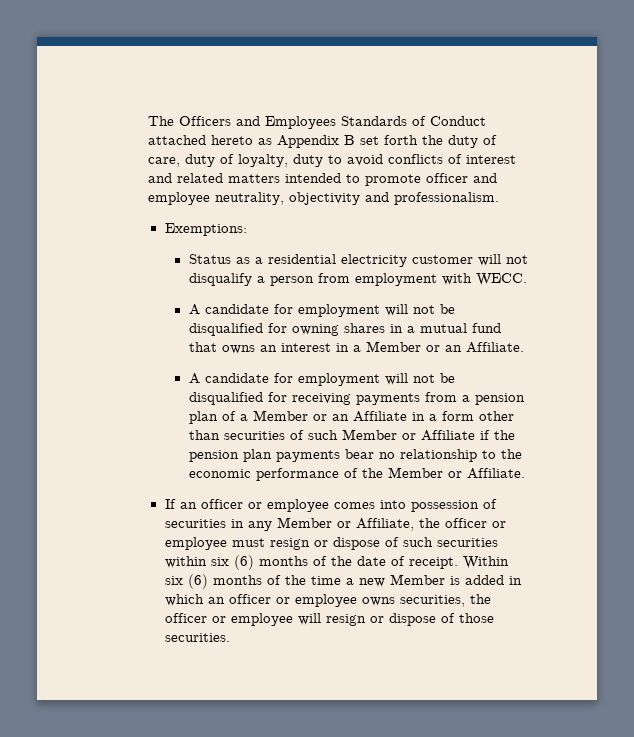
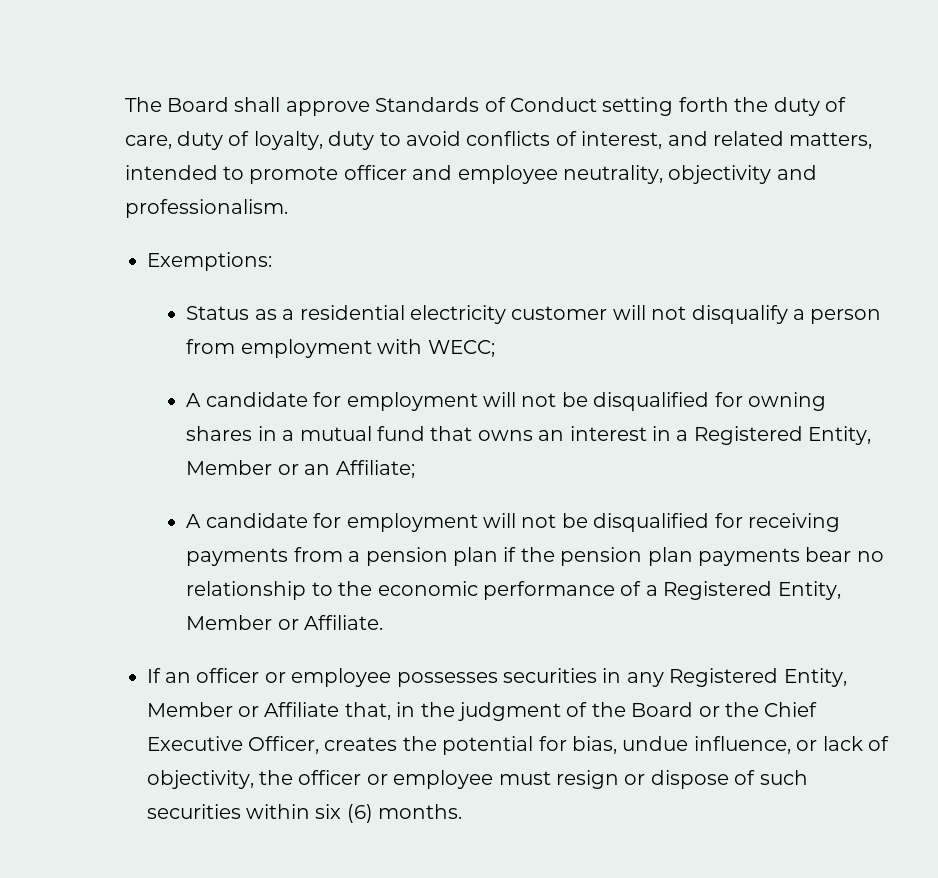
- The Officers and Employees Standards of Conduct attached hereto as Appendix B set forth the duty of care, duty of loyalty, duty to avoid conflicts of interest and related matters intended to promote officer and employee neutrality, objectivity and professionalism.
+ The Board shall approve Standards of Conduct setting forth the duty of care, duty of loyalty, duty to avoid conflicts of interest, and related matters, intended to promote officer and employee neutrality, objectivity and professionalism.
- Status as a residential electricity customer will not disqualify a person from employment with WECC.
+ Status as a residential electricity customer will not disqualify a person from employment with WECC;
- A candidate for employment will not be disqualified for owning shares in a mutual fund that owns an interest in a Member or an Affiliate.
+ A candidate for employment will not be disqualified for owning shares in a mutual fund that owns an interest in a Registered Entity, Member or an Affiliate;
- A candidate for employment will not be disqualified for receiving payments from a pension plan of a Member or an Affiliate in a form other than securities of such Member or Affiliate if the pension plan payments bear no relationship to the economic performance of the Member or Affiliate.
+ A candidate for employment will not be disqualified for receiving payments from a pension plan if the pension plan payments bear no relationship to the economic performance of a Registered Entity, Member or Affiliate.
- If an officer or employee comes into possession of securities in any Member or Affiliate, the officer or employee must resign or dispose of such securities within six (6) months of the date of receipt. Within six (6) months of the time a new Member is added in which an officer or employee owns securities, the officer or employee will resign or dispose of those securities.
+ If an officer or employee possesses securities in any Registered Entity, Member or Affiliate that, in the judgment of the Board or the Chief Executive Officer, creates the potential for bias, undue influence, or lack of objectivity, the officer or employee must resign or dispose of such securities within six (6) months.

